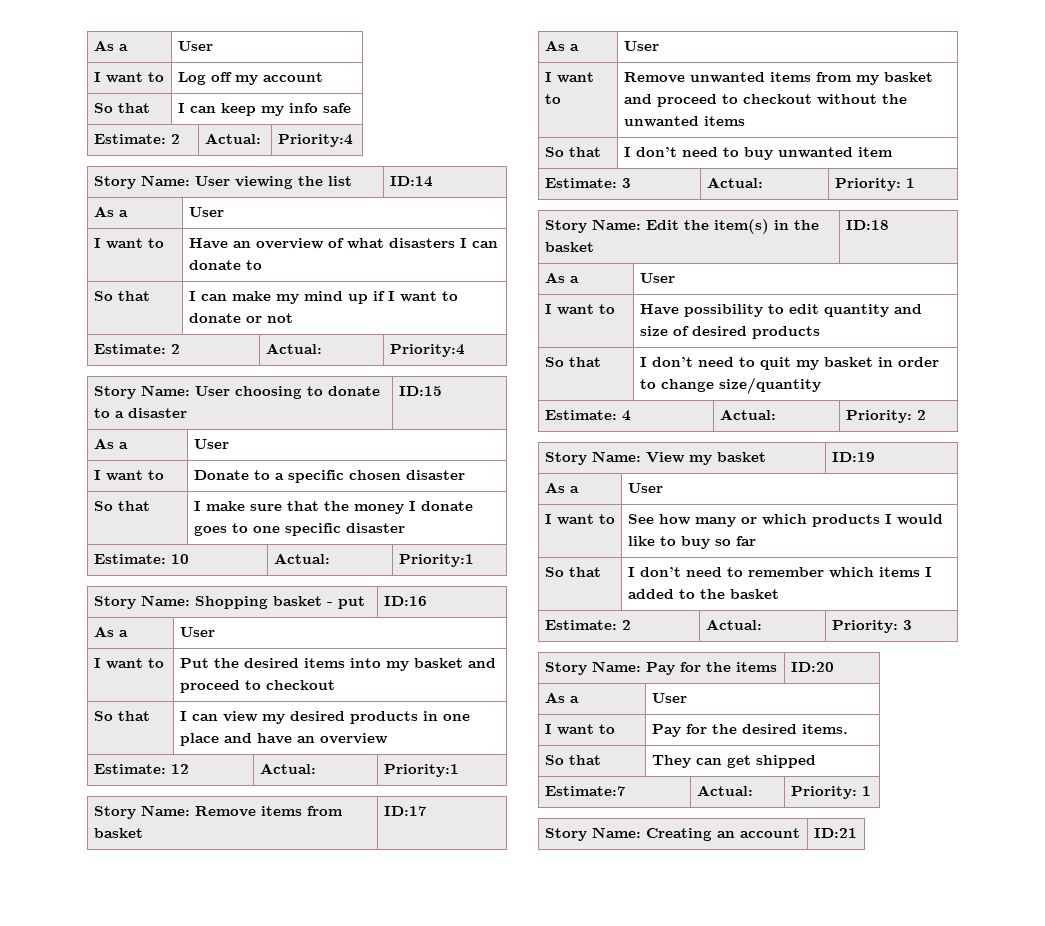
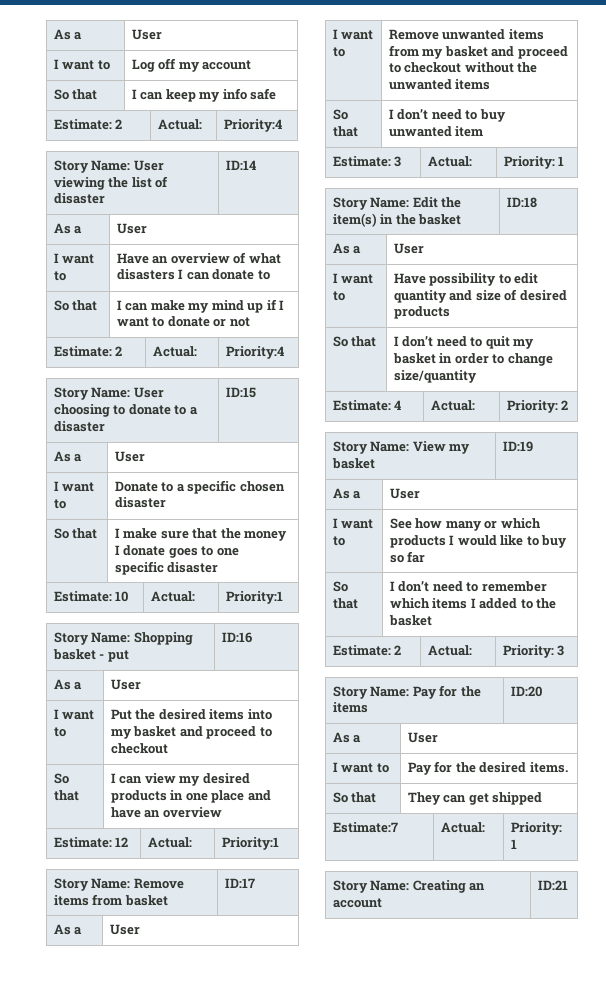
- Story Name: User viewing the list | ID:14
+ Story Name: User viewing the list of disaster | ID:14

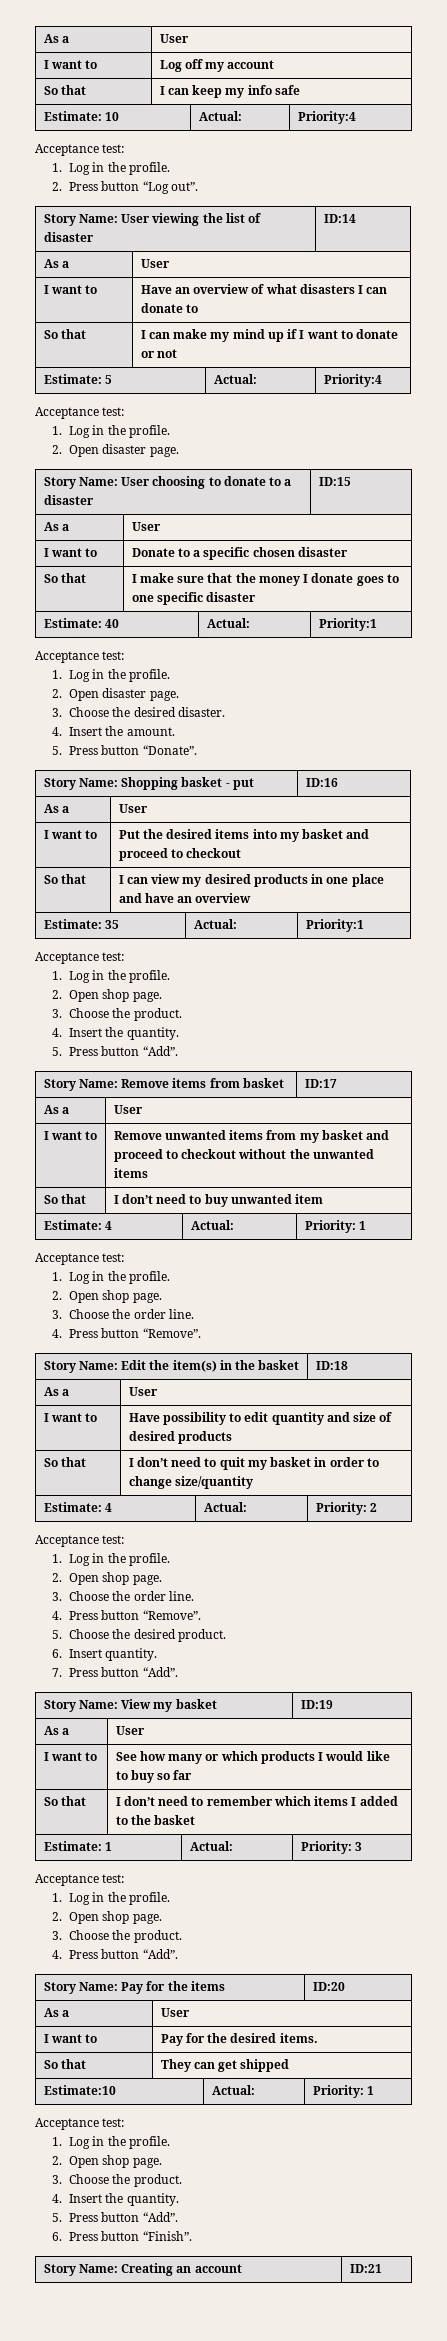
  So that | I can keep my info safe
- Estimate: 2 | Actual: | Priority:4
+ Estimate: 10 | Actual: | Priority:4
+ Acceptance test:
+ 1. Log in the profile.
+ 2. Press button “Log out”.
  So that | I can make my mind up if I want to donate or not
- Estimate: 2 | Actual: | Priority:4
+ Estimate: 5 | Actual: | Priority:4
+ Acceptance test:
+ 1. Log in the profile.
+ 2. Open disaster page.
- Estimate: 10 | Actual: | Priority:1
+ Estimate: 40 | Actual: | Priority:1
+ Acceptance test:
+ 1. Log in the profile.
+ 2. Open disaster page.
+ 3. Choose the desired disaster.
+ 4. Insert the amount.
+ 5. Press button “Donate”.
- Estimate: 12 | Actual: | Priority:1
+ Estimate: 35 | Actual: | Priority:1
+ Acceptance test:
+ 1. Log in the profile.
+ 2. Open shop page.
+ 3. Choose the product.
+ 4. Insert the quantity.
+ 5. Press button “Add”.
- Estimate: 3 | Actual: | Priority: 1
+ Estimate: 4 | Actual: | Priority: 1
+ Acceptance test:
+ 1. Log in the profile.
+ 2. Open shop page.
+ 3. Choose the order line.
+ 4. Press button “Remove”.
  Estimate: 4 | Actual: | Priority: 2
+ Acceptance test:
+ 1. Log in the profile.
+ 2. Open shop page.
+ 3. Choose the order line.
+ 4. Press button “Remove”.
+ 5. Choose the desired product.
+ 6. Insert quantity.
+ 7. Press button “Add”.
- Estimate: 2 | Actual: | Priority: 3
+ Estimate: 1 | Actual: | Priority: 3
+ Acceptance test:
+ 1. Log in the profile.
+ 2. Open shop page.
+ 3. Choose the product.
+ 4. Press button “Add”.
- Estimate:7 | Actual: | Priority: 1
+ Estimate:10 | Actual: | Priority: 1
+ Acceptance test:
+ 1. Log in the profile.
+ 2. Open shop page.
+ 3. Choose the product.
+ 4. Insert the quantity.
+ 5. Press button “Add”.
+ 6. Press button “Finish”.

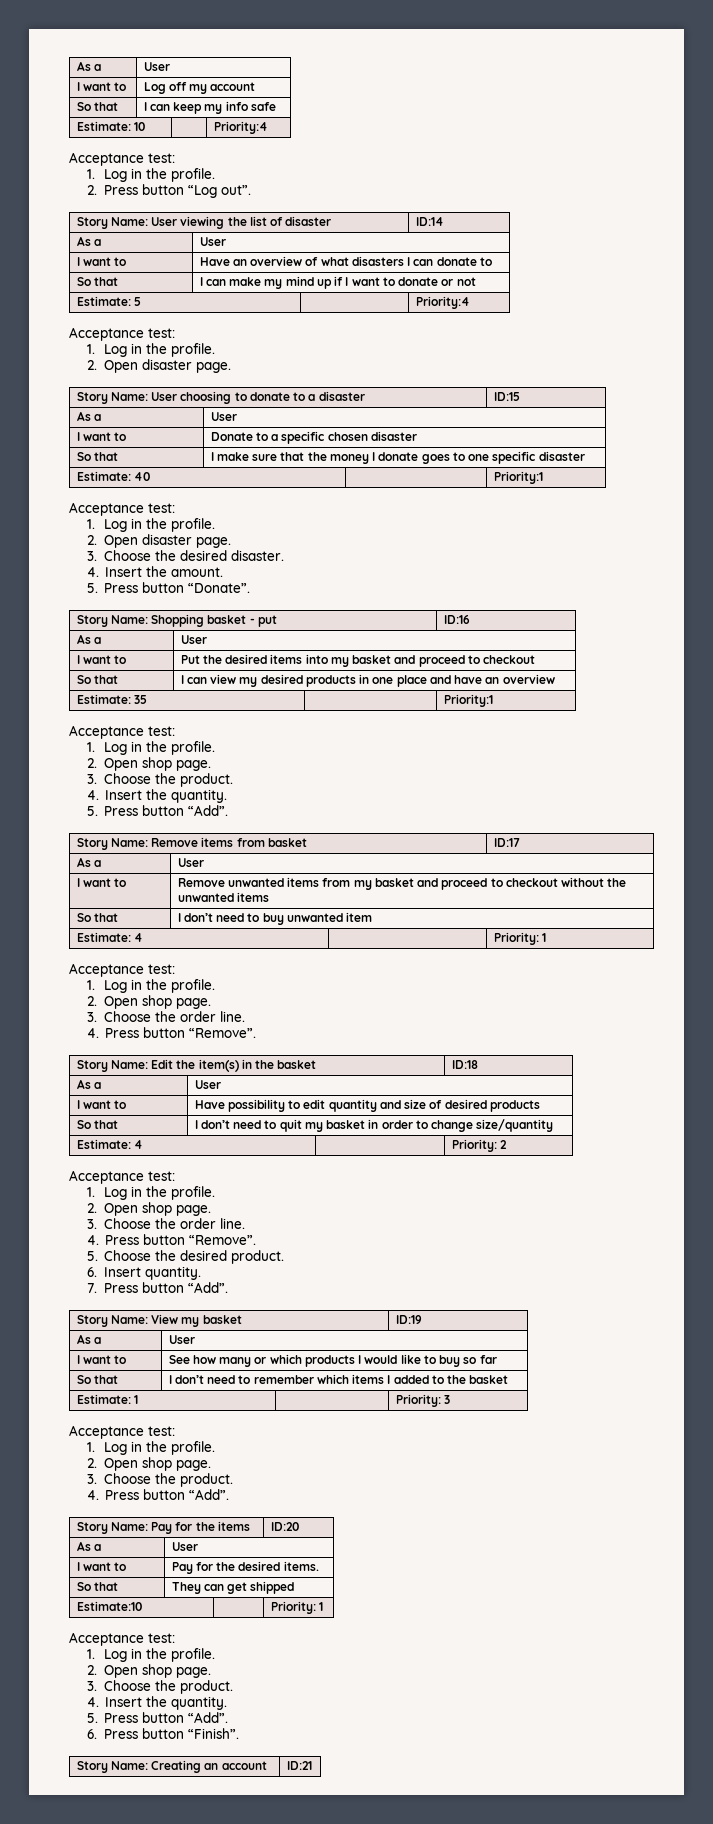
- Estimate: 10 | Actual: | Priority:4
+ Estimate: 10 | | Priority:4
- Estimate: 5 | Actual: | Priority:4
+ Estimate: 5 | | Priority:4
- Estimate: 40 | Actual: | Priority:1
+ Estimate: 40 | | Priority:1
- Estimate: 35 | Actual: | Priority:1
+ Estimate: 35 | | Priority:1
- Estimate: 4 | Actual: | Priority: 1
+ Estimate: 4 | | Priority: 1
- Estimate: 4 | Actual: | Priority: 2
+ Estimate: 4 | | Priority: 2
- Estimate: 1 | Actual: | Priority: 3
+ Estimate: 1 | | Priority: 3
- Estimate:10 | Actual: | Priority: 1
+ Estimate:10 | | Priority: 1

